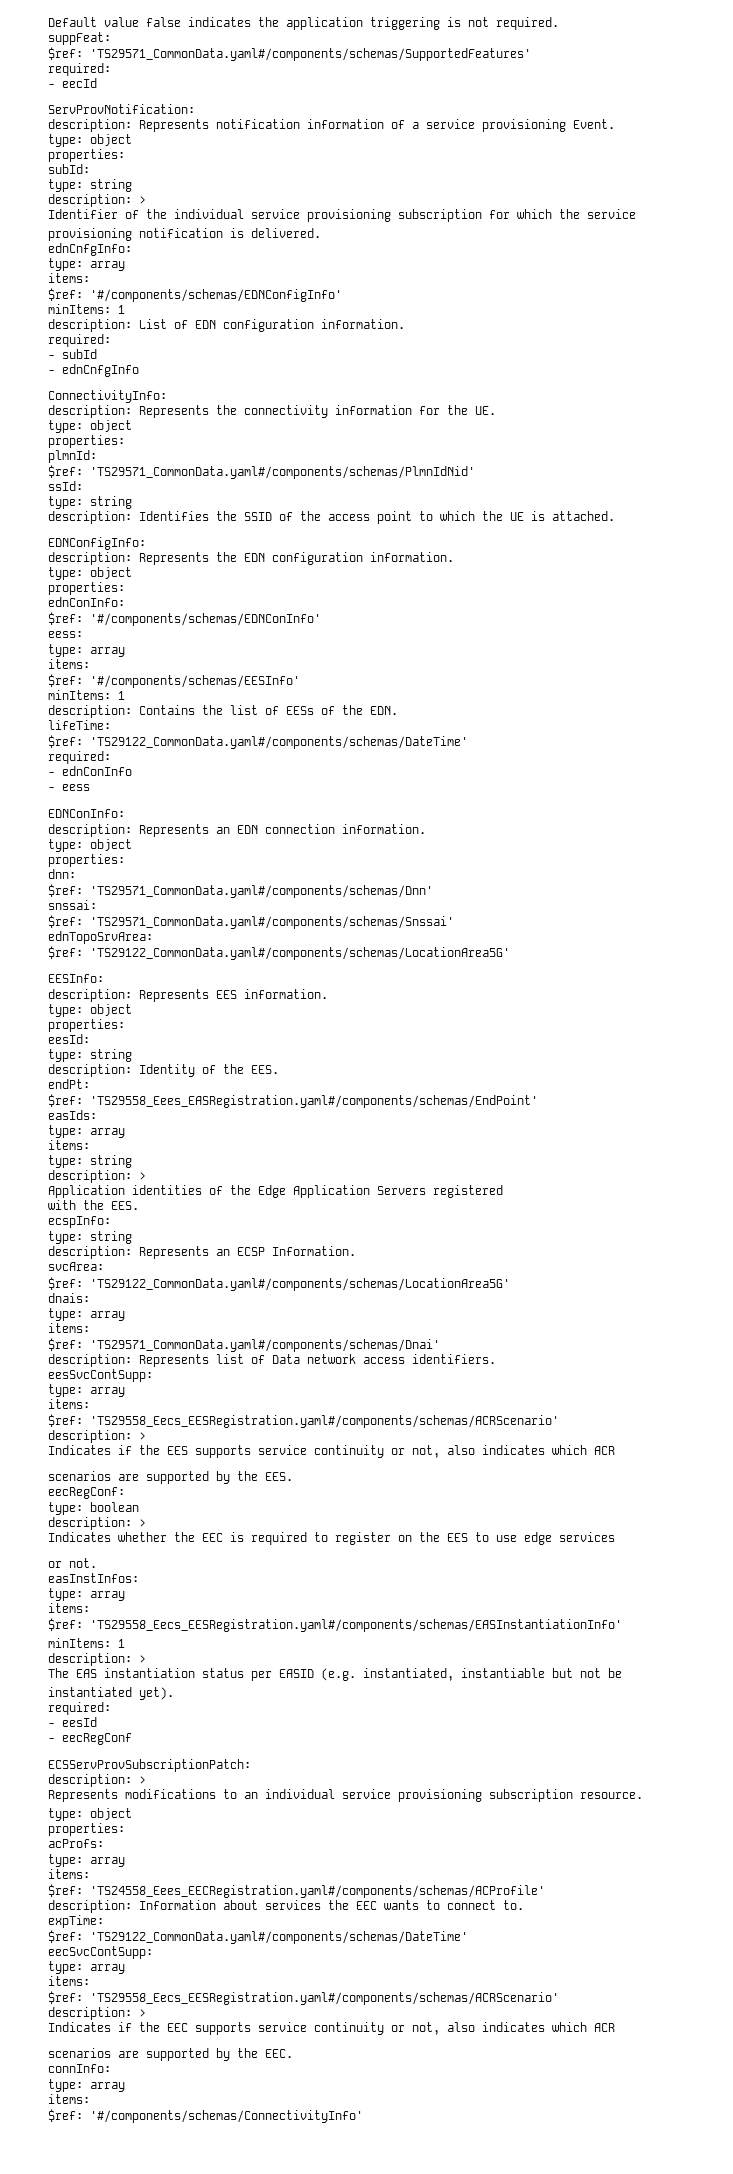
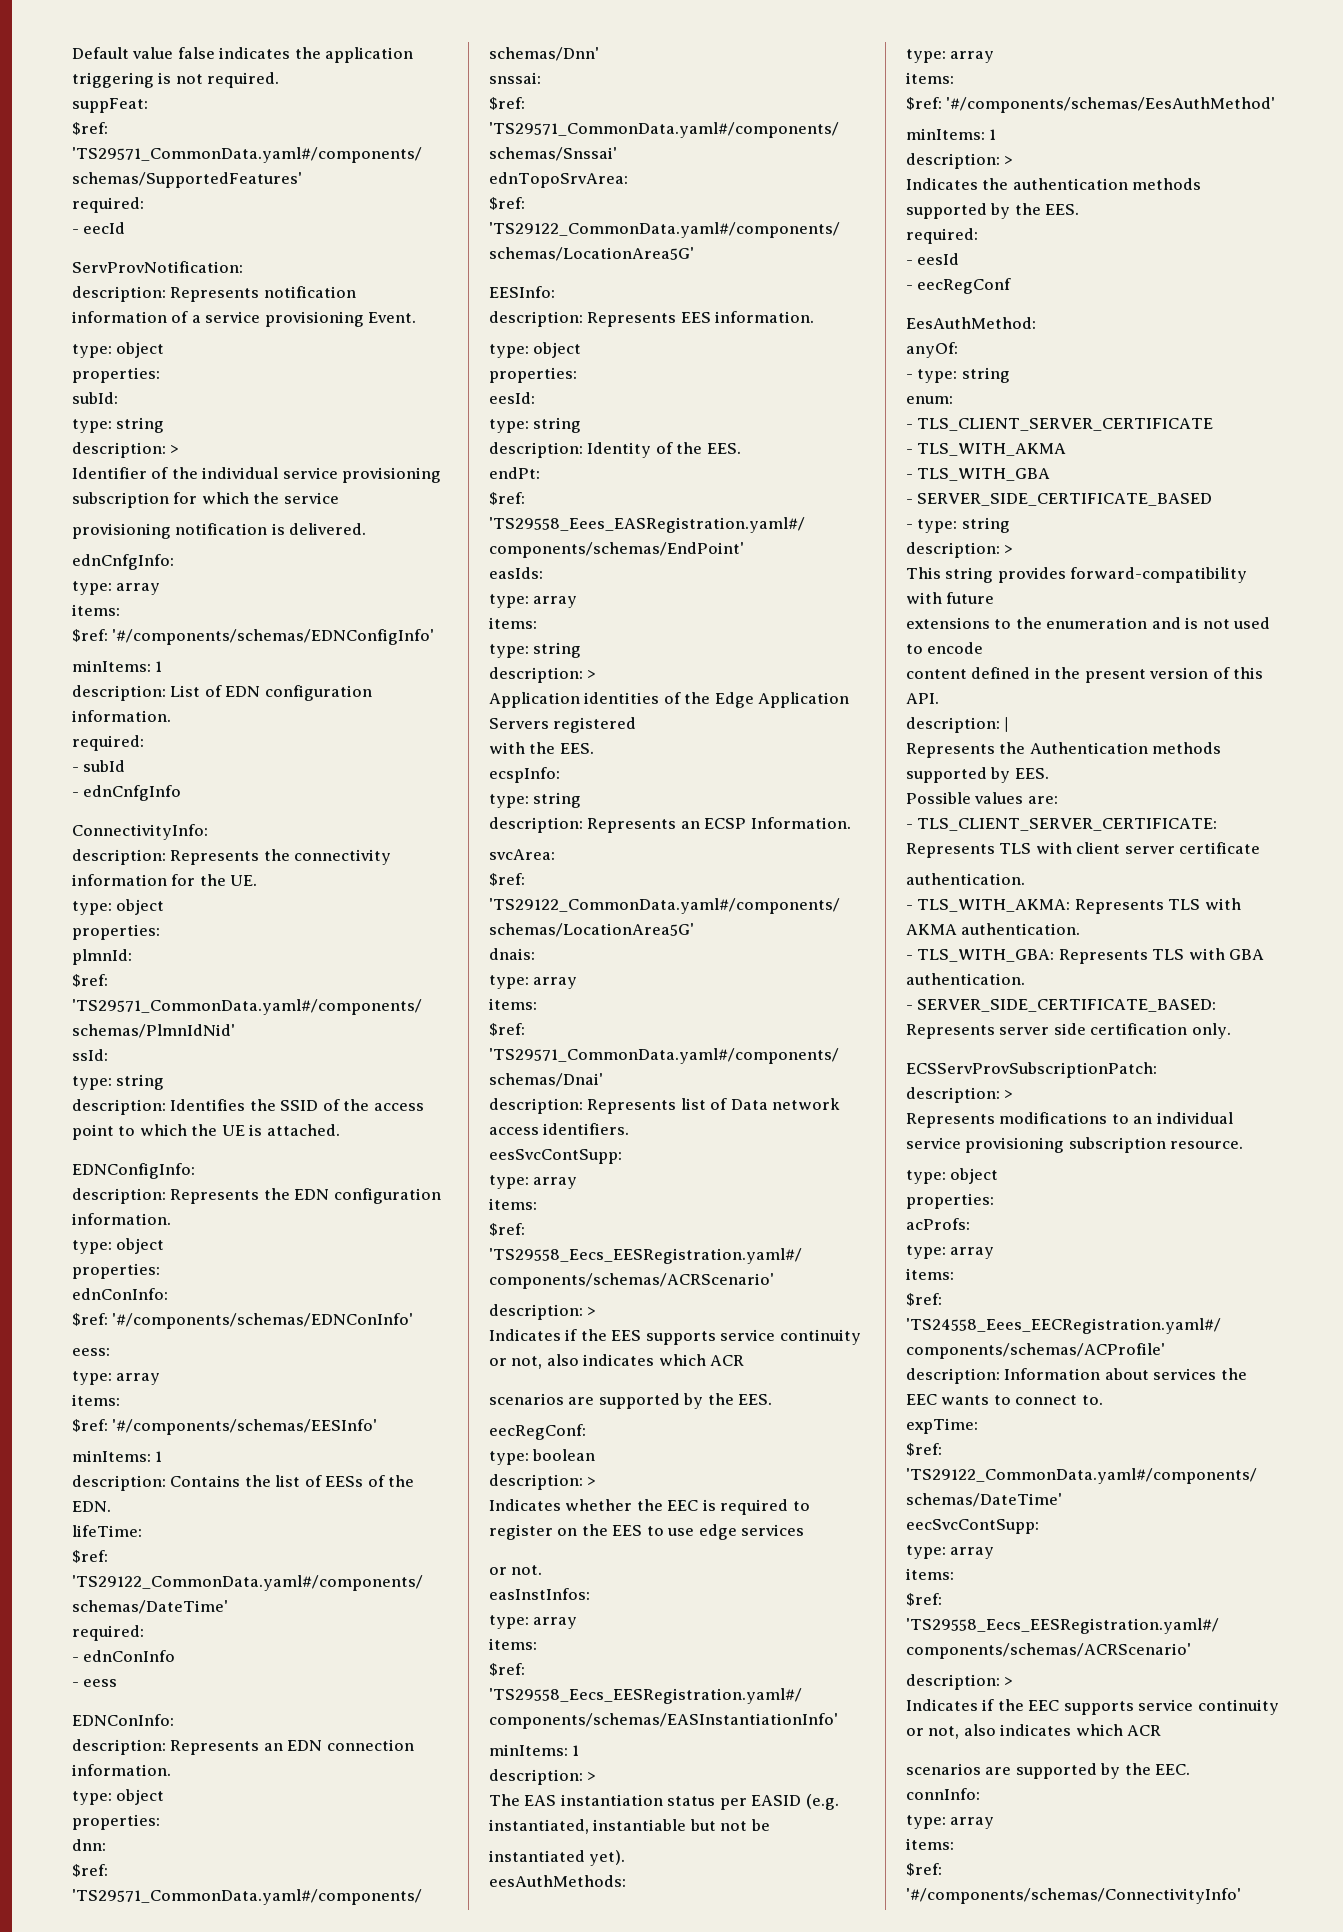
+ eesAuthMethods:
+ type: array
+ items:
+ $ref: '#/components/schemas/EesAuthMethod'
+ minItems: 1
+ description: >
+ Indicates the authentication methods supported by the EES.
+ EesAuthMethod:
+ anyOf:
+ - type: string
+ enum:
+ - TLS_CLIENT_SERVER_CERTIFICATE
+ - TLS_WITH_AKMA
+ - TLS_WITH_GBA
+ - SERVER_SIDE_CERTIFICATE_BASED
+ - type: string
+ description: >
+ This string provides forward-compatibility with future
+ extensions to the enumeration and is not used to encode
+ content defined in the present version of this API.
+ description: |
+ Represents the Authentication methods supported by EES.
+ Possible values are:
+ - TLS_CLIENT_SERVER_CERTIFICATE: Represents TLS with client server certificate
+ authentication.
+ - TLS_WITH_AKMA: Represents TLS with AKMA authentication.
+ - TLS_WITH_GBA: Represents TLS with GBA authentication.
+ - SERVER_SIDE_CERTIFICATE_BASED: Represents server side certification only.

